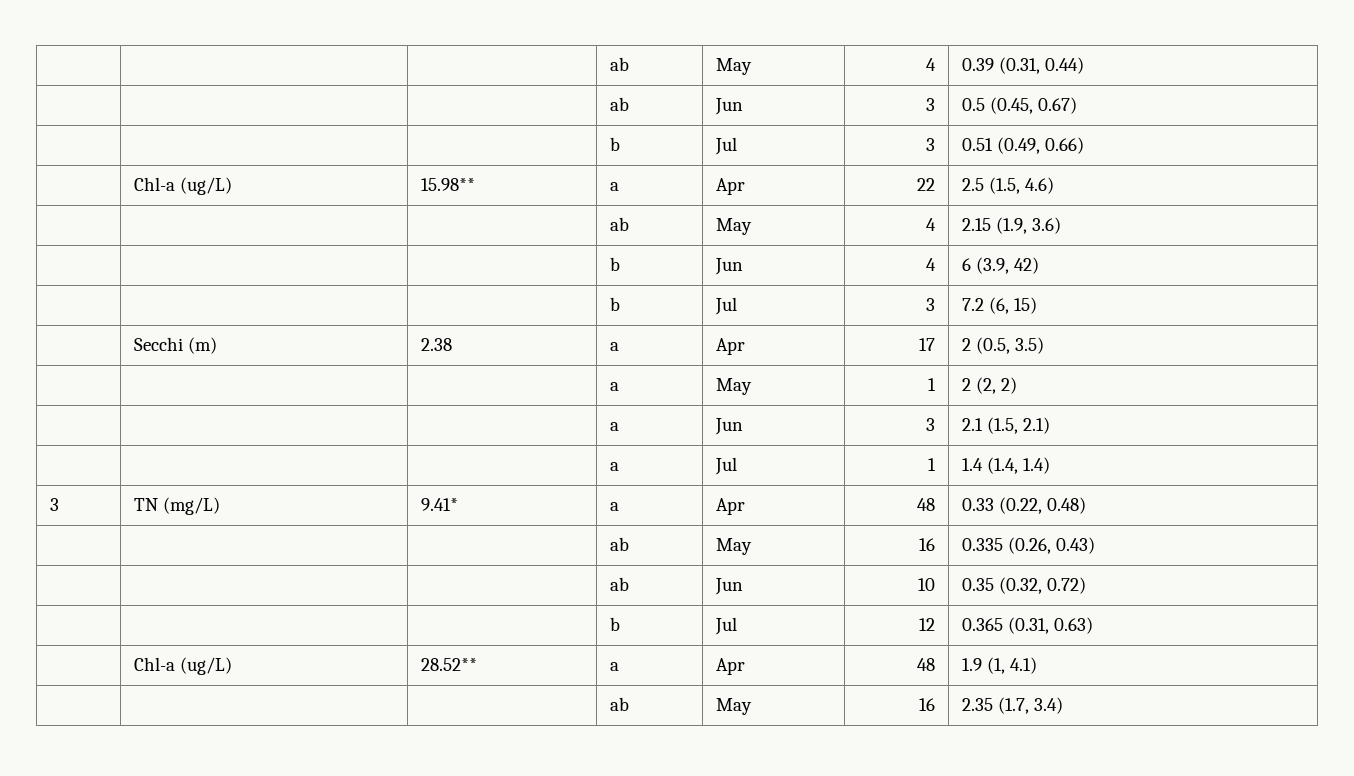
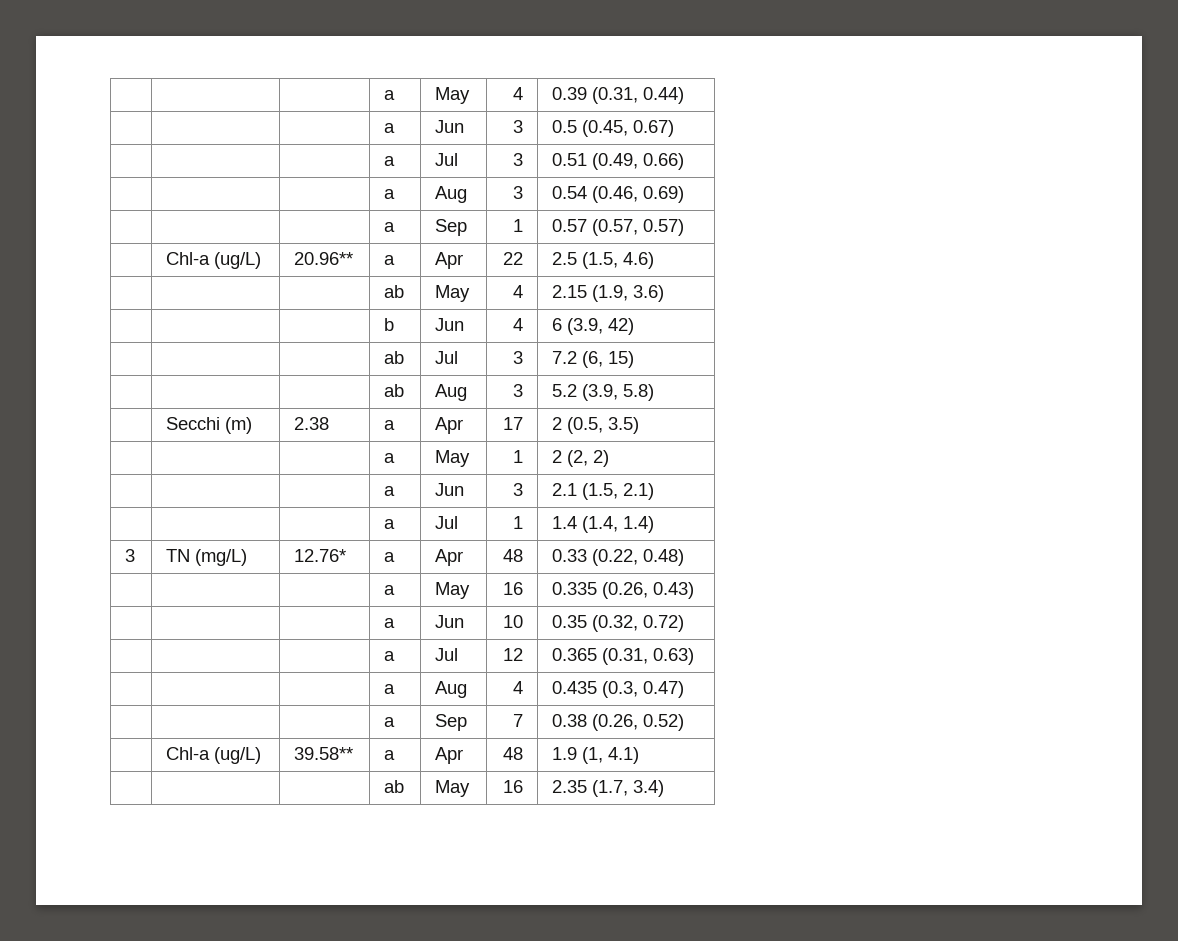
- | | | ab | May | 4 | 0.39 (0.31, 0.44)
+ | | | a | May | 4 | 0.39 (0.31, 0.44)
- | | | ab | Jun | 3 | 0.5 (0.45, 0.67)
+ | | | a | Jun | 3 | 0.5 (0.45, 0.67)
- | | | b | Jul | 3 | 0.51 (0.49, 0.66)
+ | | | a | Jul | 3 | 0.51 (0.49, 0.66)
- | Chl-a (ug/L) | 15.98** | a | Apr | 22 | 2.5 (1.5, 4.6)
+ | | | a | Aug | 3 | 0.54 (0.46, 0.69)
+ | | | a | Sep | 1 | 0.57 (0.57, 0.57)
+ | Chl-a (ug/L) | 20.96** | a | Apr | 22 | 2.5 (1.5, 4.6)
- | | | b | Jul | 3 | 7.2 (6, 15)
+ | | | ab | Jul | 3 | 7.2 (6, 15)
+ | | | ab | Aug | 3 | 5.2 (3.9, 5.8)
- 3 | TN (mg/L) | 9.41* | a | Apr | 48 | 0.33 (0.22, 0.48)
+ 3 | TN (mg/L) | 12.76* | a | Apr | 48 | 0.33 (0.22, 0.48)
- | | | ab | May | 16 | 0.335 (0.26, 0.43)
+ | | | a | May | 16 | 0.335 (0.26, 0.43)
- | | | ab | Jun | 10 | 0.35 (0.32, 0.72)
+ | | | a | Jun | 10 | 0.35 (0.32, 0.72)
- | | | b | Jul | 12 | 0.365 (0.31, 0.63)
+ | | | a | Jul | 12 | 0.365 (0.31, 0.63)
- | Chl-a (ug/L) | 28.52** | a | Apr | 48 | 1.9 (1, 4.1)
+ | | | a | Aug | 4 | 0.435 (0.3, 0.47)
+ | | | a | Sep | 7 | 0.38 (0.26, 0.52)
+ | Chl-a (ug/L) | 39.58** | a | Apr | 48 | 1.9 (1, 4.1)

